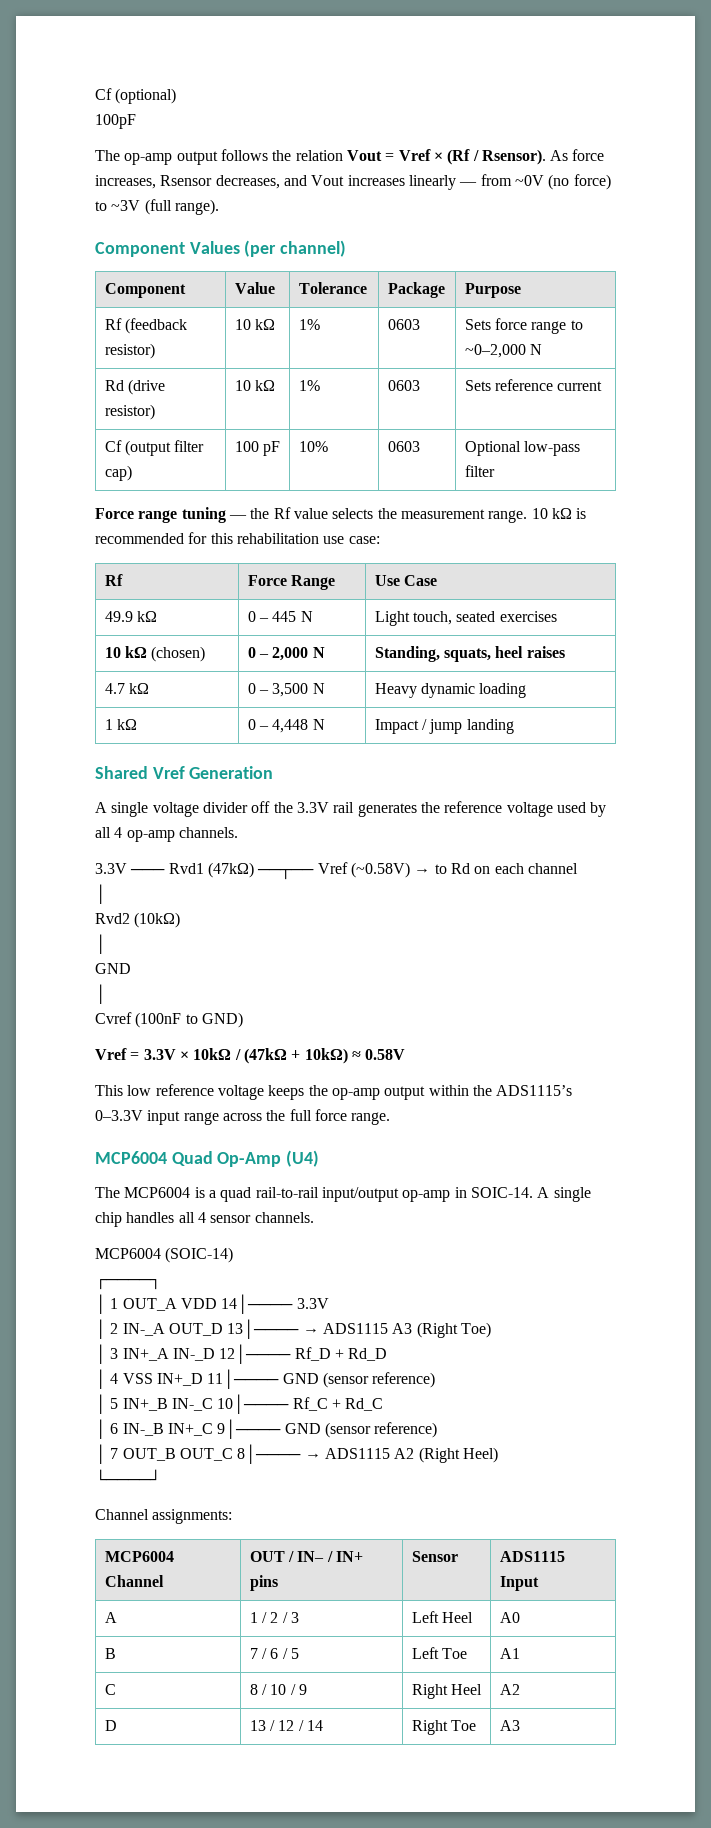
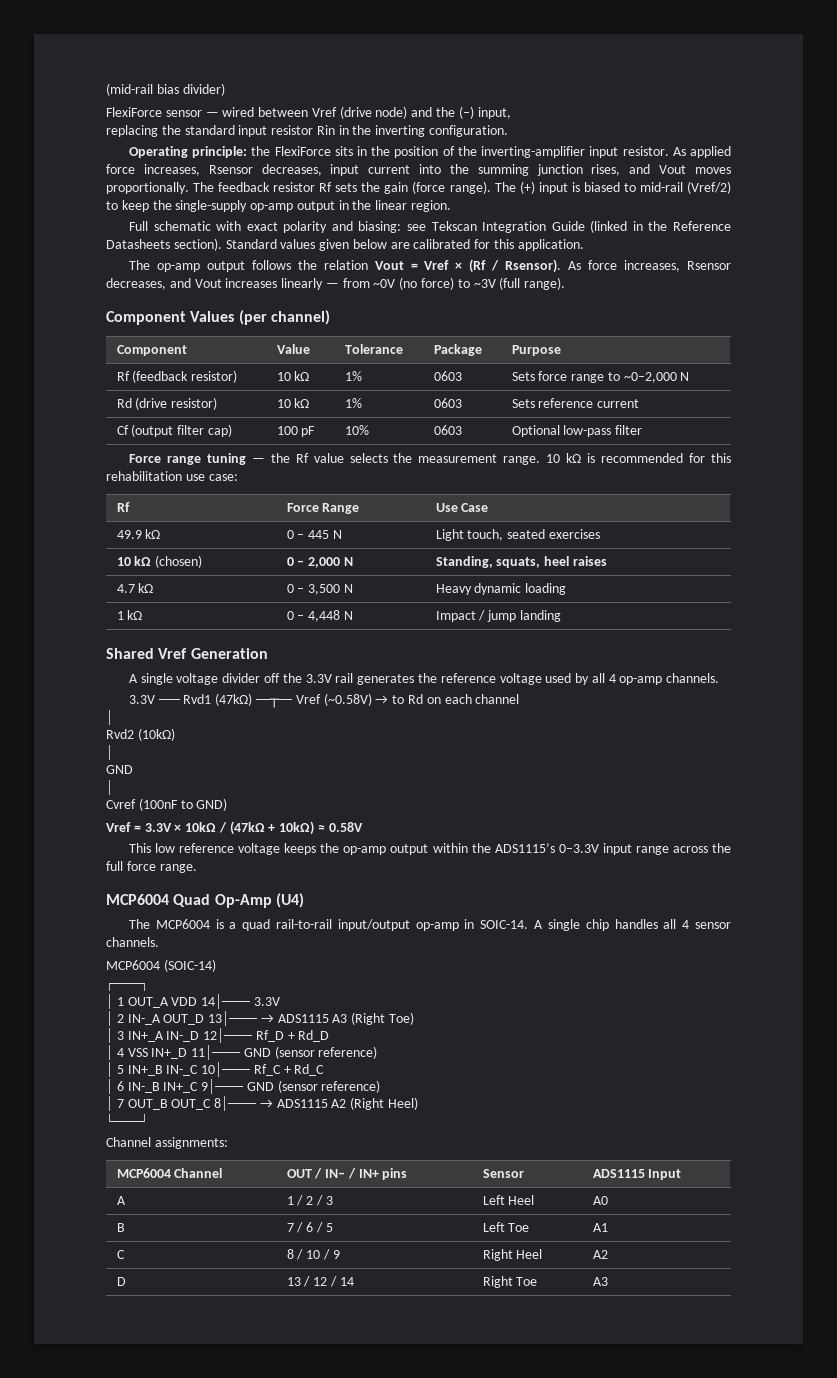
- Cf (optional)
- 100pF
+ (mid-rail bias divider)
+ FlexiForce sensor — wired between Vref (drive node) and the (–) input,
+ replacing the standard input resistor Rin in the inverting configuration.
+ Operating principle: the FlexiForce sits in the position of the inverting-amplifier input resistor. As applied force increases, Rsensor decreases, input current into the summing junction rises, and Vout moves proportionally. The feedback resistor Rf sets the gain (force range). The (+) input is biased to mid-rail (Vref/2) to keep the single-supply op-amp output in the linear region.
+ Full schematic with exact polarity and biasing: see Tekscan Integration Guide (linked in the Reference Datasheets section). Standard values given below are calibrated for this application.

